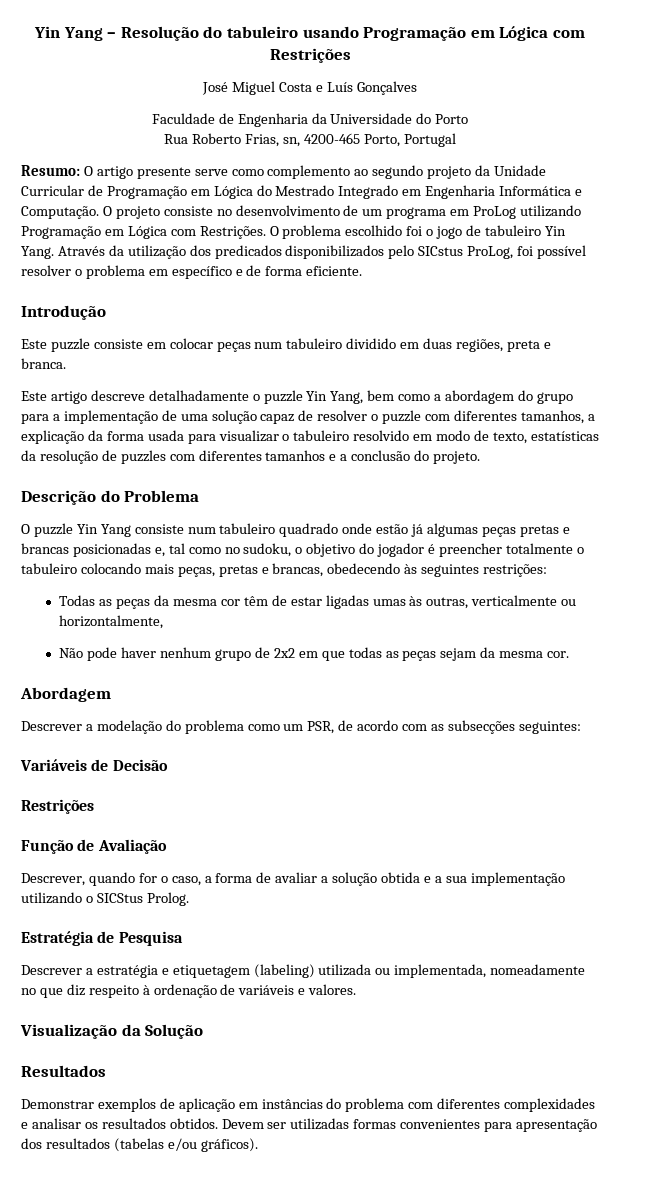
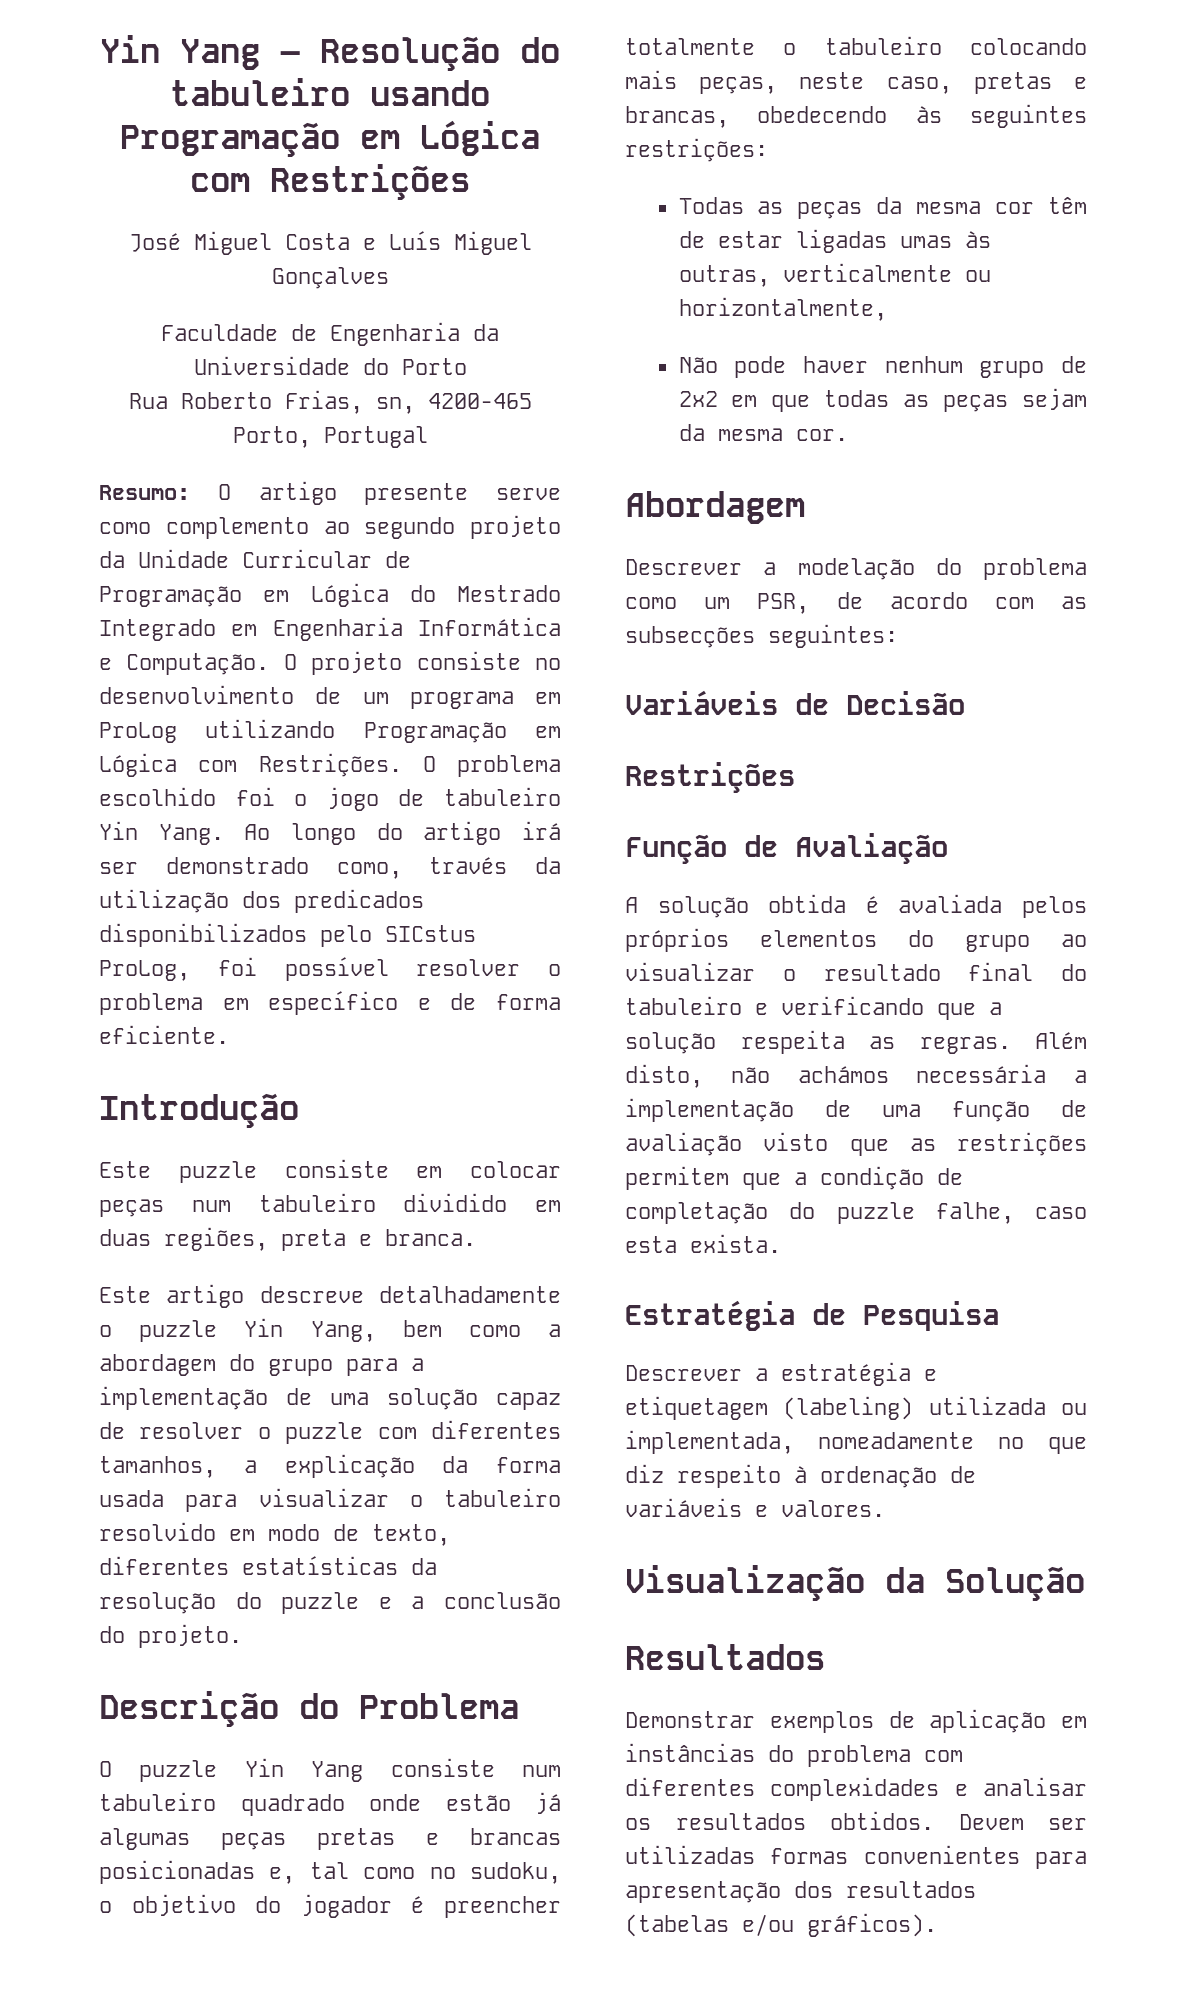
- José Miguel Costa e Luís Gonçalves
+ José Miguel Costa e Luís Miguel Gonçalves
- Através da utilização dos predicados disponibilizados pelo SICstus ProLog, foi possível resolver o problema em específico e de forma eficiente.
+ Ao longo do artigo irá ser demonstrado como, través da utilização dos predicados disponibilizados pelo SICstus ProLog, foi possível resolver o problema em específico e de forma eficiente.
- Este artigo descreve detalhadamente o puzzle Yin Yang, bem como a abordagem do grupo para a implementação de uma solução capaz de resolver o puzzle com diferentes tamanhos, a explicação da forma usada para visualizar o tabuleiro resolvido em modo de texto, estatísticas da resolução de puzzles com diferentes tamanhos e a conclusão do projeto.
+ Este artigo descreve detalhadamente o puzzle Yin Yang, bem como a abordagem do grupo para a implementação de uma solução capaz de resolver o puzzle com diferentes tamanhos, a explicação da forma usada para visualizar o tabuleiro resolvido em modo de texto, diferentes estatísticas da resolução do puzzle e a conclusão do projeto.
- O puzzle Yin Yang consiste num tabuleiro quadrado onde estão já algumas peças pretas e brancas posicionadas e, tal como no sudoku, o objetivo do jogador é preencher totalmente o tabuleiro colocando mais peças, pretas e brancas, obedecendo às seguintes restrições:
+ O puzzle Yin Yang consiste num tabuleiro quadrado onde estão já algumas peças pretas e brancas posicionadas e, tal como no sudoku, o objetivo do jogador é preencher totalmente o tabuleiro colocando mais peças, neste caso, pretas e brancas, obedecendo às seguintes restrições:
- Descrever, quando for o caso, a forma de avaliar a solução obtida e a sua implementação utilizando o SICStus Prolog.
+ A solução obtida é avaliada pelos próprios elementos do grupo ao visualizar o resultado final do tabuleiro e verificando que a solução respeita as regras. Além disto, não achámos necessária a implementação de uma função de avaliação visto que as restrições permitem que a condição de completação do puzzle falhe, caso esta exista.

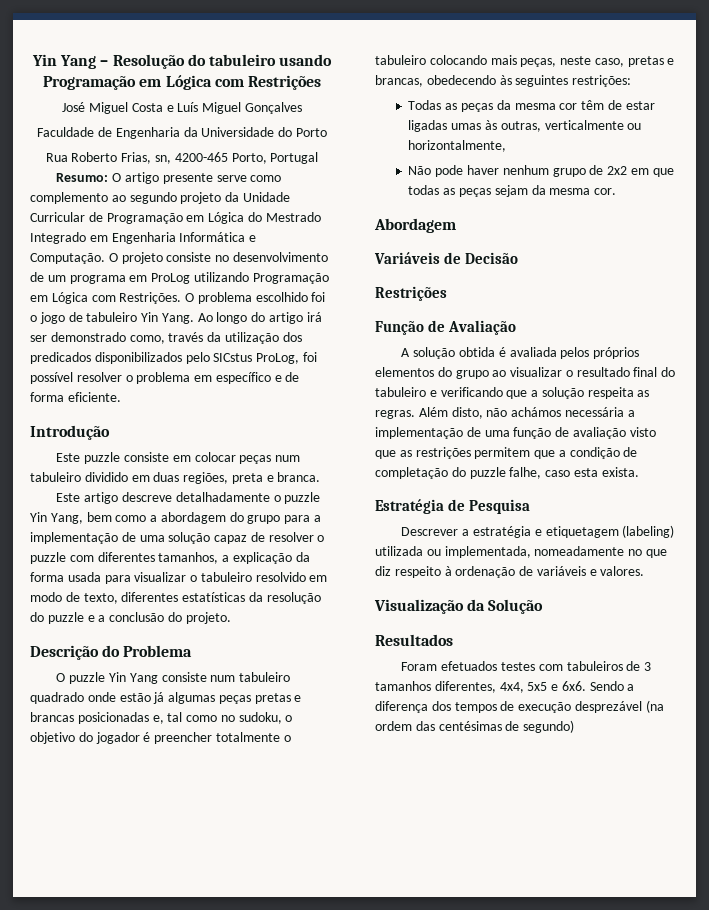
- Descrever a modelação do problema como um PSR, de acordo com as subsecções seguintes:
- Demonstrar exemplos de aplicação em instâncias do problema com diferentes complexidades e analisar os resultados obtidos. Devem ser utilizadas formas convenientes para apresentação dos resultados (tabelas e/ou gráficos).
+ Foram efetuados testes com tabuleiros de 3 tamanhos diferentes, 4x4, 5x5 e 6x6. Sendo a diferença dos tempos de execução desprezável (na ordem das centésimas de segundo)

